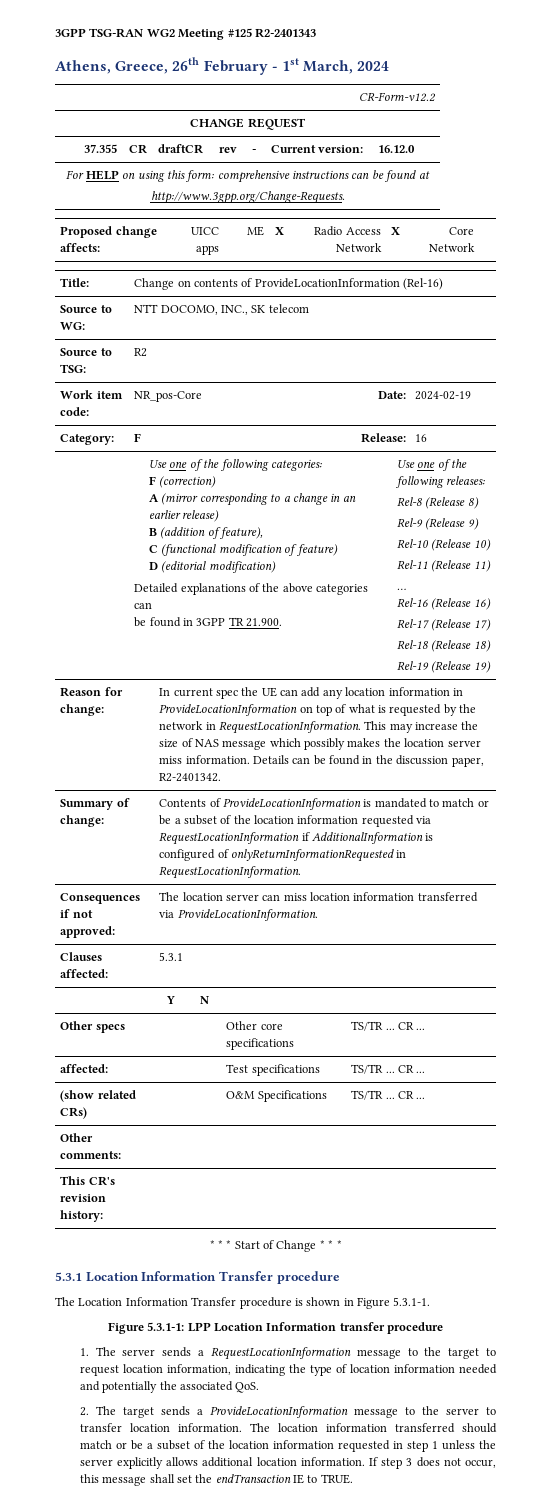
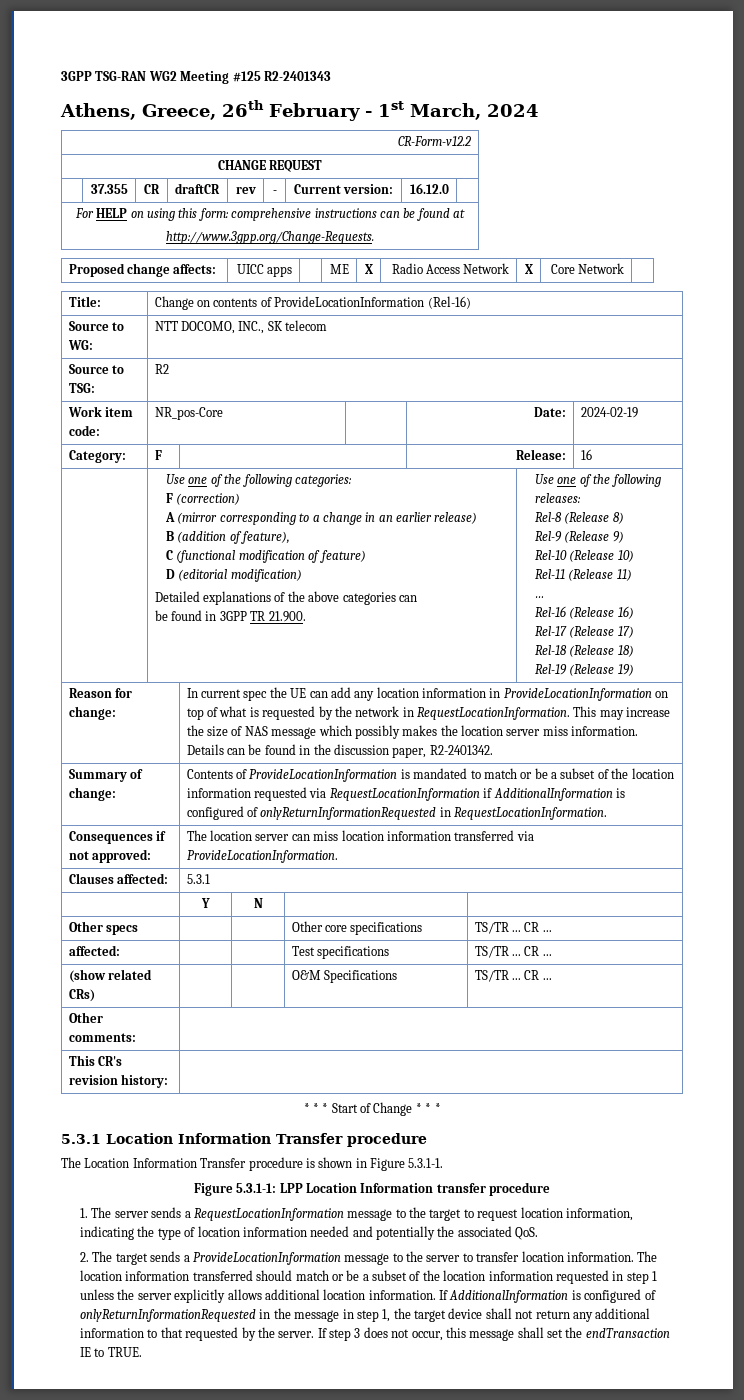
- If step 3 does not occur, this message shall set the endTransaction IE to TRUE.
+ If AdditionalInformation is configured of onlyReturnInformationRequested in the message in step 1, the target device shall not return any additional information to that requested by the server. If step 3 does not occur, this message shall set the endTransaction IE to TRUE.

